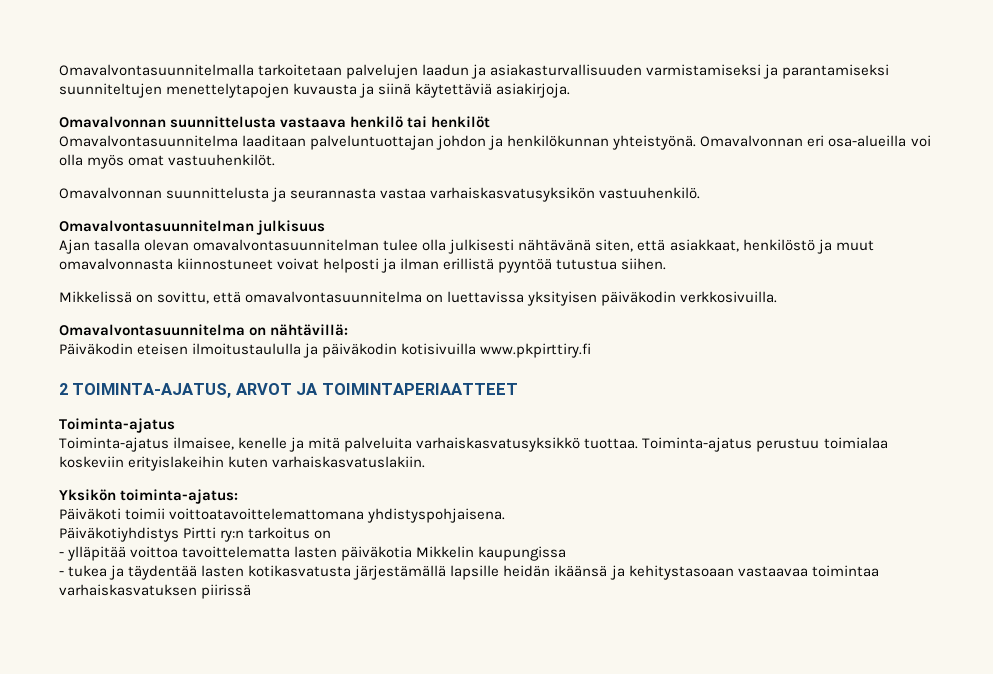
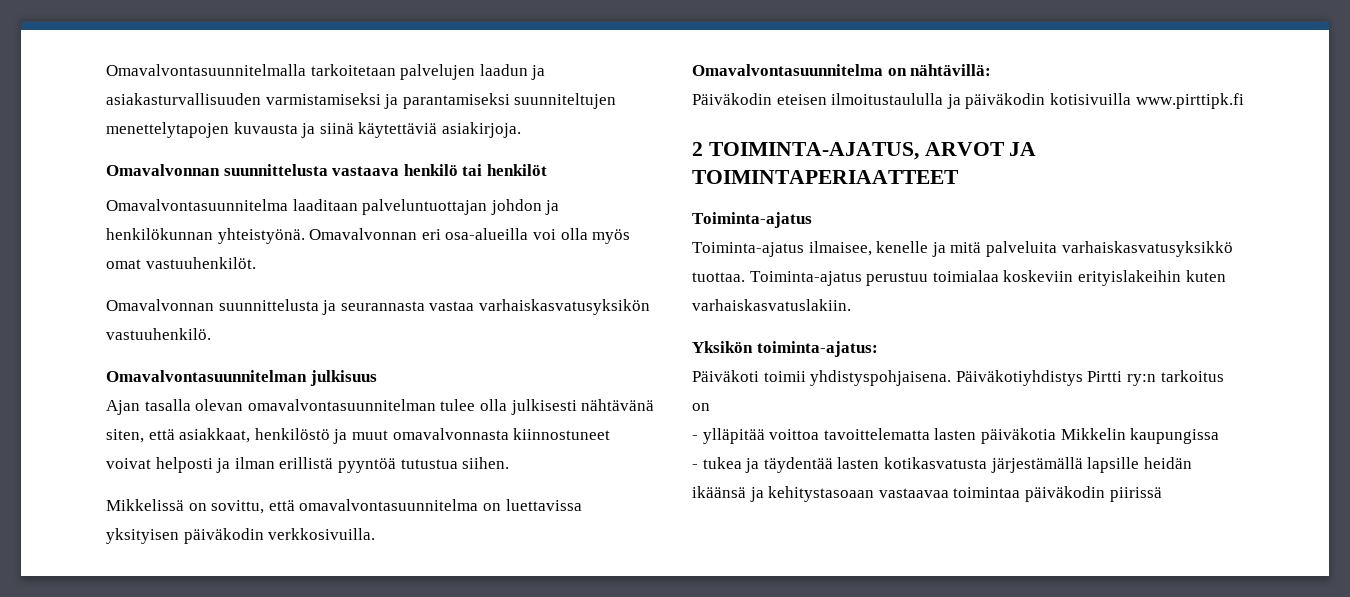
- Päiväkodin eteisen ilmoitustaululla ja päiväkodin kotisivuilla www.pkpirttiry.fi
+ Päiväkodin eteisen ilmoitustaululla ja päiväkodin kotisivuilla www.pirttipk.fi
- Päiväkoti toimii voittoatavoittelemattomana yhdistyspohjaisena.
- Päiväkotiyhdistys Pirtti ry:n tarkoitus on
+ Päiväkoti toimii yhdistyspohjaisena. Päiväkotiyhdistys Pirtti ry:n tarkoitus on
- - tukea ja täydentää lasten kotikasvatusta järjestämällä lapsille heidän ikäänsä ja kehitystasoaan vastaavaa toimintaa varhaiskasvatuksen piirissä
+ - tukea ja täydentää lasten kotikasvatusta järjestämällä lapsille heidän ikäänsä ja kehitystasoaan vastaavaa toimintaa päiväkodin piirissä

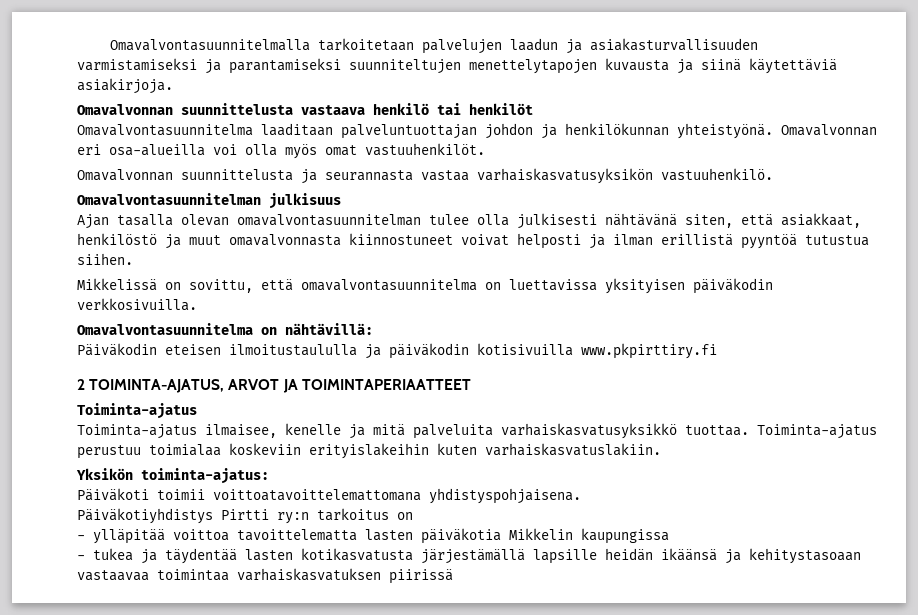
- Päiväkodin eteisen ilmoitustaululla ja päiväkodin kotisivuilla www.pirttipk.fi
+ Päiväkodin eteisen ilmoitustaululla ja päiväkodin kotisivuilla www.pkpirttiry.fi
- Päiväkoti toimii yhdistyspohjaisena. Päiväkotiyhdistys Pirtti ry:n tarkoitus on
+ Päiväkoti toimii voittoatavoittelemattomana yhdistyspohjaisena.
+ Päiväkotiyhdistys Pirtti ry:n tarkoitus on
- - tukea ja täydentää lasten kotikasvatusta järjestämällä lapsille heidän ikäänsä ja kehitystasoaan vastaavaa toimintaa päiväkodin piirissä
+ - tukea ja täydentää lasten kotikasvatusta järjestämällä lapsille heidän ikäänsä ja kehitystasoaan vastaavaa toimintaa varhaiskasvatuksen piirissä

